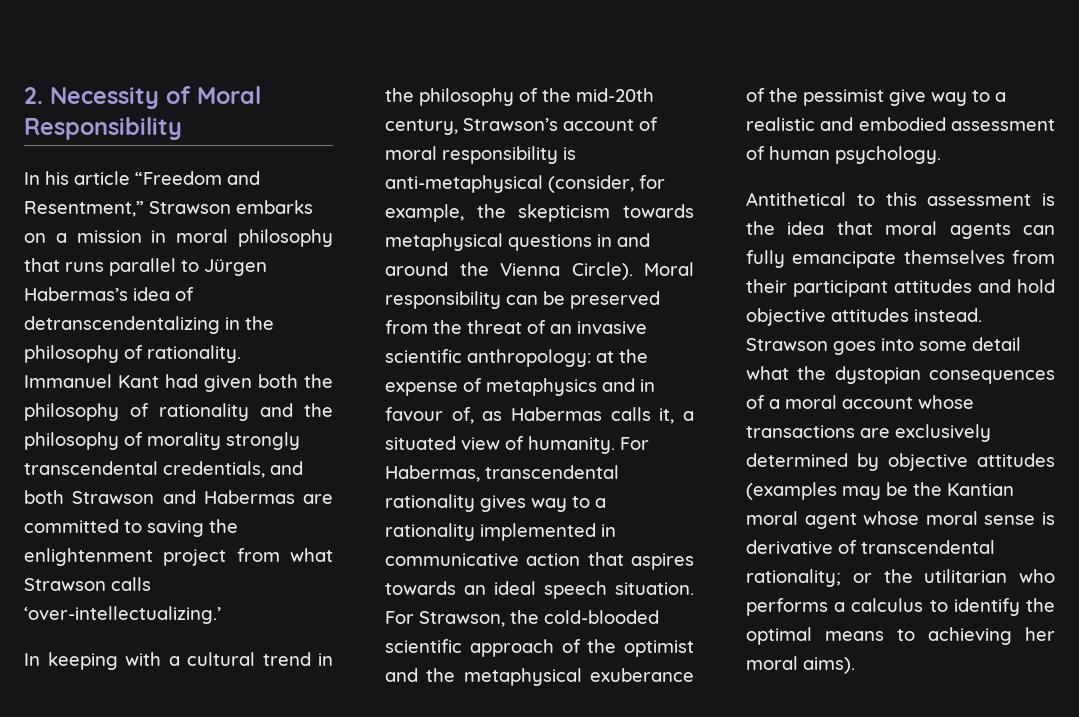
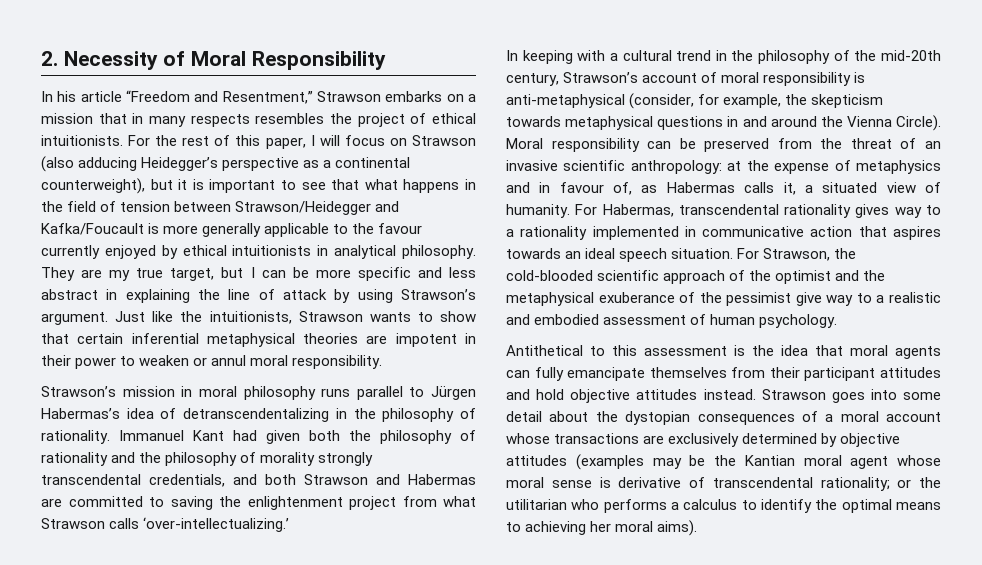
- In his article “Freedom and Resentment,” Strawson embarks on a mission in moral philosophy that runs parallel to Jürgen Habermas’s idea of detranscendentalizing in the philosophy of rationality.
+ In his article “Freedom and Resentment,” Strawson embarks on a mission that in many respects resembles the project of ethical intuitionists. For the rest of this paper, I will focus on Strawson (also adducing Heidegger’s perspective as a continental counterweight), but it is important to see that what happens in the field of tension between Strawson/Heidegger and Kafka/Foucault is more generally applicable to the favour currently enjoyed by ethical intuitionists in analytical philosophy. They are my true target, but I can be more specific and less abstract in explaining the line of attack by using Strawson’s argument. Just like the intuitionists, Strawson wants to show that certain inferential metaphysical theories are impotent in their power to weaken or annul moral responsibility.
+ Strawson’s mission in moral philosophy runs parallel to Jürgen Habermas’s idea of detranscendentalizing in the philosophy of rationality.
- Strawson goes into some detail what the dystopian consequences of a moral account whose transactions are exclusively determined by objective attitudes (examples may be the Kantian moral agent whose moral sense is derivative of transcendental rationality; or the utilitarian who performs a calculus to identify the optimal means to achieving her moral aims).
+ Strawson goes into some detail about the dystopian consequences of a moral account whose transactions are exclusively determined by objective attitudes (examples may be the Kantian moral agent whose moral sense is derivative of transcendental rationality; or the utilitarian who performs a calculus to identify the optimal means to achieving her moral aims).

